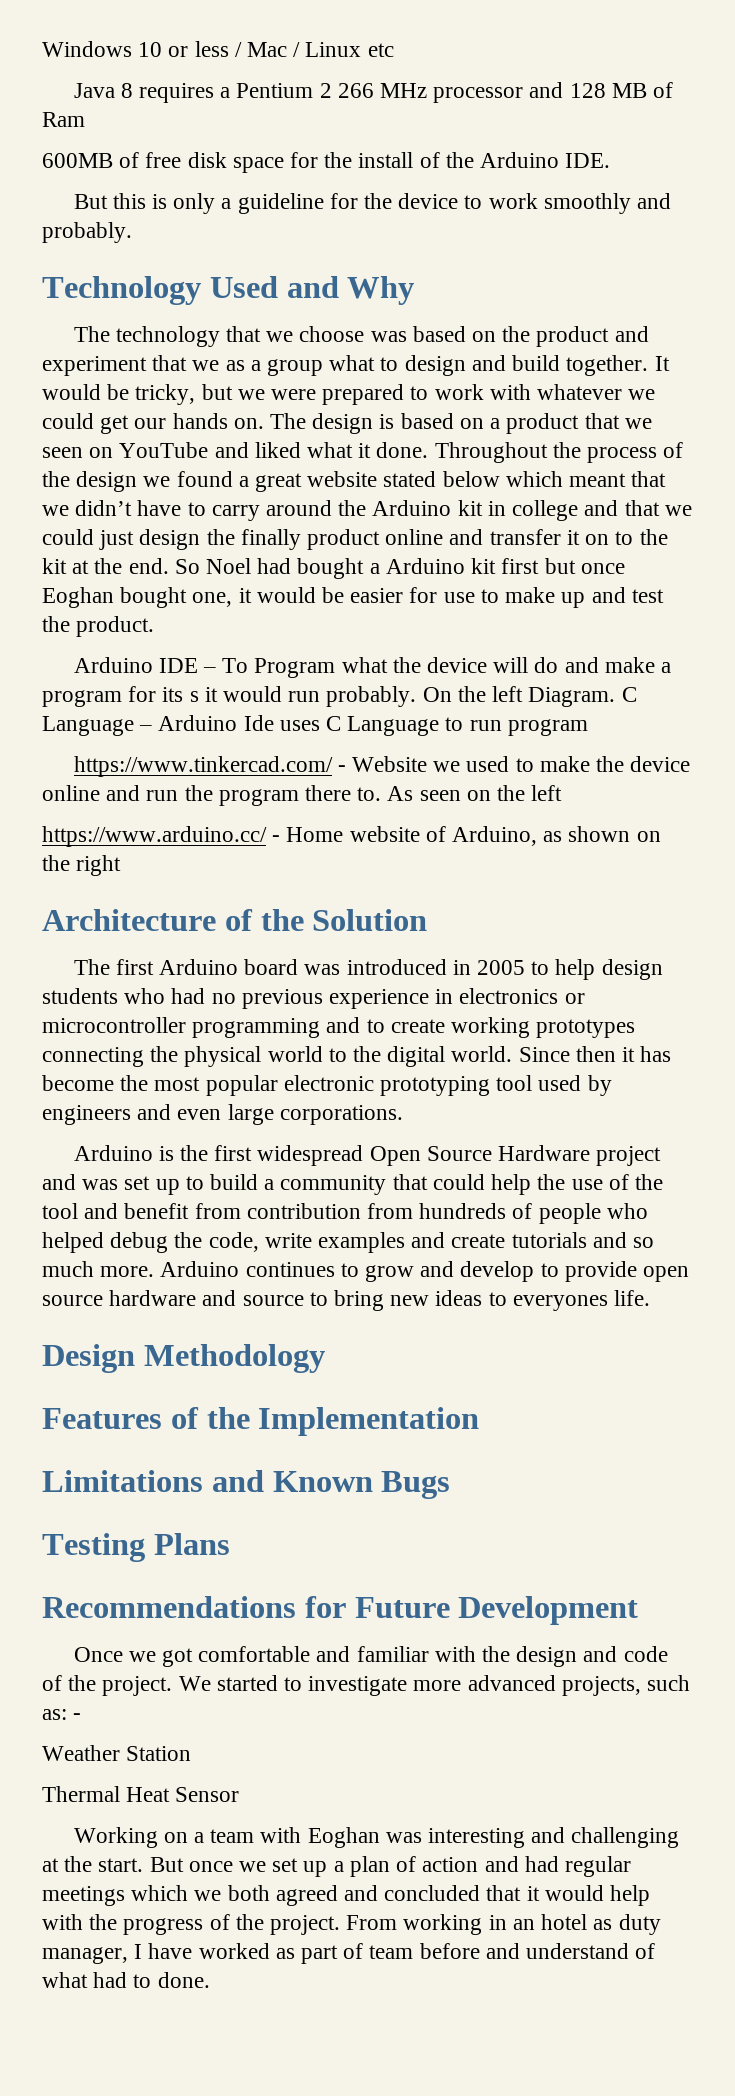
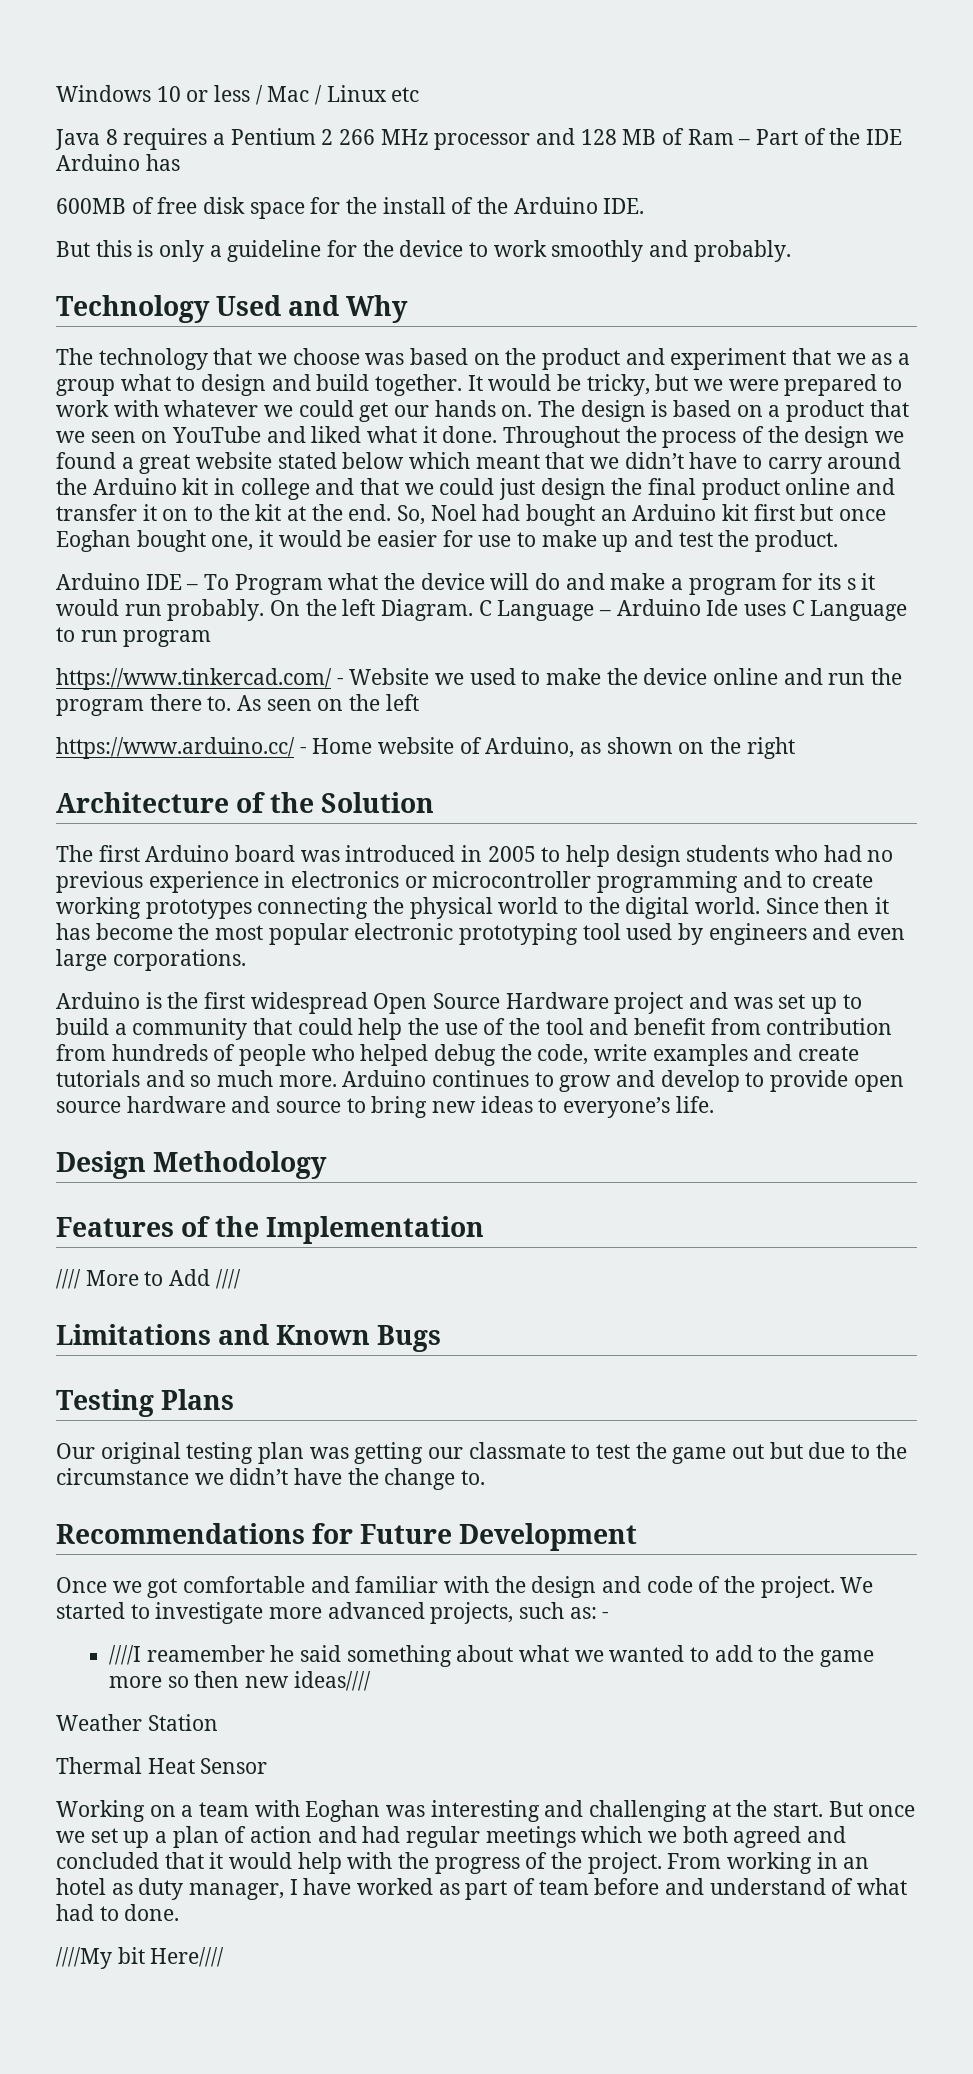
- Java 8 requires a Pentium 2 266 MHz processor and 128 MB of Ram
+ Java 8 requires a Pentium 2 266 MHz processor and 128 MB of Ram – Part of the IDE Arduino has
- Throughout the process of the design we found a great website stated below which meant that we didn’t have to carry around the Arduino kit in college and that we could just design the finally product online and transfer it on to the kit at the end.
+ Throughout the process of the design we found a great website stated below which meant that we didn’t have to carry around the Arduino kit in college and that we could just design the final product online and transfer it on to the kit at the end.
- So Noel had bought a Arduino kit first but once Eoghan bought one, it would be easier for use to make up and test the product.
+ So, Noel had bought an Arduino kit first but once Eoghan bought one, it would be easier for use to make up and test the product.
- Arduino continues to grow and develop to provide open source hardware and source to bring new ideas to everyones life.
+ Arduino continues to grow and develop to provide open source hardware and source to bring new ideas to everyone’s life.
+ //// More to Add ////
+ Our original testing plan was getting our classmate to test the game out but due to the circumstance we didn’t have the change to.
+ ////I reamember he said something about what we wanted to add to the game more so then new ideas////
+ ////My bit Here////

